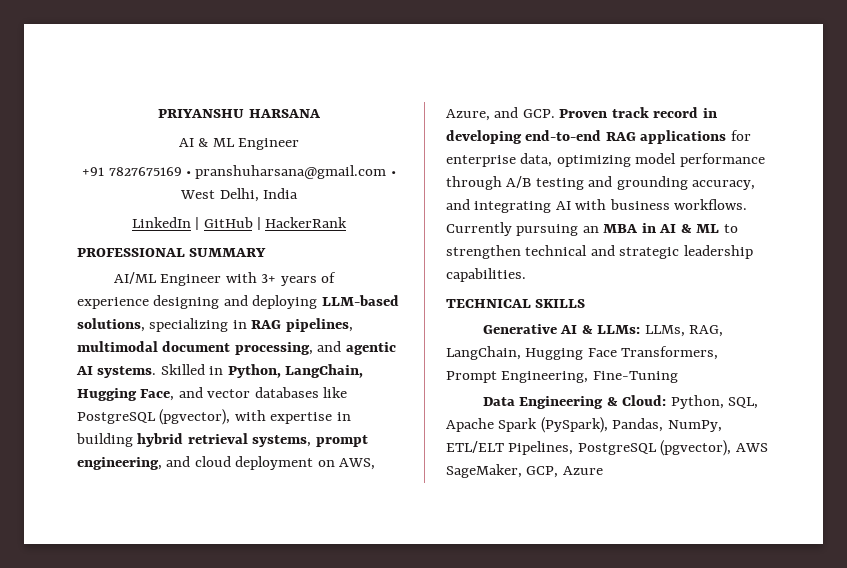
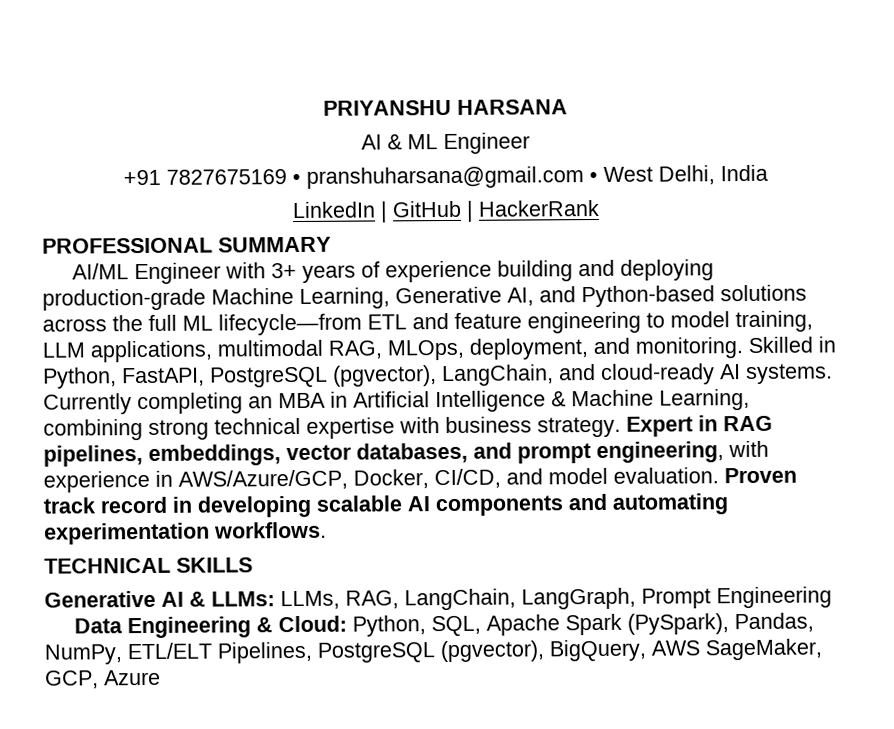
- AI/ML Engineer with 3+ years of experience designing and deploying LLM-based solutions, specializing in RAG pipelines, multimodal document processing, and agentic AI systems. Skilled in Python, LangChain, Hugging Face, and vector databases like PostgreSQL (pgvector), with expertise in building hybrid retrieval systems, prompt engineering, and cloud deployment on AWS, Azure, and GCP. Proven track record in developing end-to-end RAG applications for enterprise data, optimizing model performance through A/B testing and grounding accuracy, and integrating AI with business workflows. Currently pursuing an MBA in AI & ML to strengthen technical and strategic leadership capabilities.
+ AI/ML Engineer with 3+ years of experience building and deploying production-grade Machine Learning, Generative AI, and Python-based solutions across the full ML lifecycle—from ETL and feature engineering to model training, LLM applications, multimodal RAG, MLOps, deployment, and monitoring. Skilled in Python, FastAPI, PostgreSQL (pgvector), LangChain, and cloud-ready AI systems. Currently completing an MBA in Artificial Intelligence & Machine Learning, combining strong technical expertise with business strategy. Expert in RAG pipelines, embeddings, vector databases, and prompt engineering, with experience in AWS/Azure/GCP, Docker, CI/CD, and model evaluation. Proven track record in developing scalable AI components and automating experimentation workflows.
- Generative AI & LLMs: LLMs, RAG, LangChain, Hugging Face Transformers, Prompt Engineering, Fine-Tuning
+ Generative AI & LLMs: LLMs, RAG, LangChain, LangGraph, Prompt Engineering
- Data Engineering & Cloud: Python, SQL, Apache Spark (PySpark), Pandas, NumPy, ETL/ELT Pipelines, PostgreSQL (pgvector), AWS SageMaker, GCP, Azure
+ Data Engineering & Cloud: Python, SQL, Apache Spark (PySpark), Pandas, NumPy, ETL/ELT Pipelines, PostgreSQL (pgvector), BigQuery, AWS SageMaker, GCP, Azure

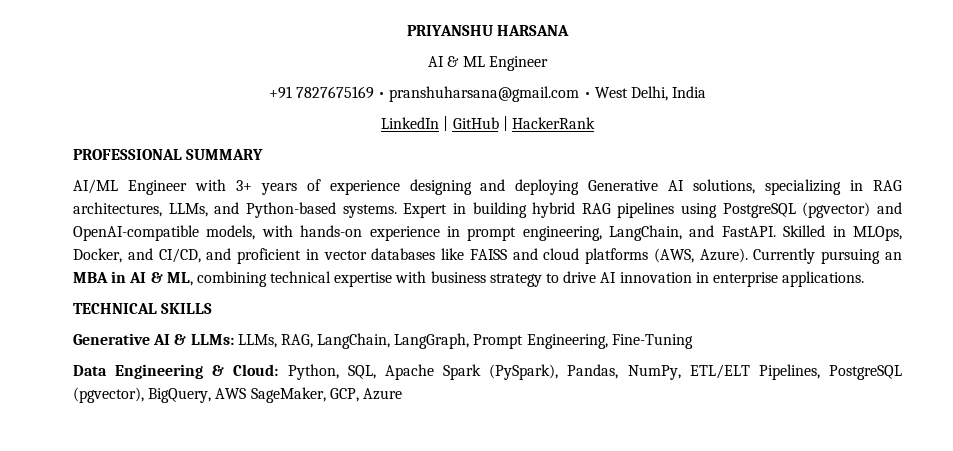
- AI/ML Engineer with 3+ years of experience building and deploying production-grade Machine Learning, Generative AI, and Python-based solutions across the full ML lifecycle—from ETL and feature engineering to model training, LLM applications, multimodal RAG, MLOps, deployment, and monitoring. Skilled in Python, FastAPI, PostgreSQL (pgvector), LangChain, and cloud-ready AI systems. Currently completing an MBA in Artificial Intelligence & Machine Learning, combining strong technical expertise with business strategy. Expert in RAG pipelines, embeddings, vector databases, and prompt engineering, with experience in AWS/Azure/GCP, Docker, CI/CD, and model evaluation. Proven track record in developing scalable AI components and automating experimentation workflows.
+ AI/ML Engineer with 3+ years of experience designing and deploying Generative AI solutions, specializing in RAG architectures, LLMs, and Python-based systems. Expert in building hybrid RAG pipelines using PostgreSQL (pgvector) and OpenAI-compatible models, with hands-on experience in prompt engineering, LangChain, and FastAPI. Skilled in MLOps, Docker, and CI/CD, and proficient in vector databases like FAISS and cloud platforms (AWS, Azure). Currently pursuing an MBA in AI & ML, combining technical expertise with business strategy to drive AI innovation in enterprise applications.
- Generative AI & LLMs: LLMs, RAG, LangChain, LangGraph, Prompt Engineering
+ Generative AI & LLMs: LLMs, RAG, LangChain, LangGraph, Prompt Engineering, Fine-Tuning

